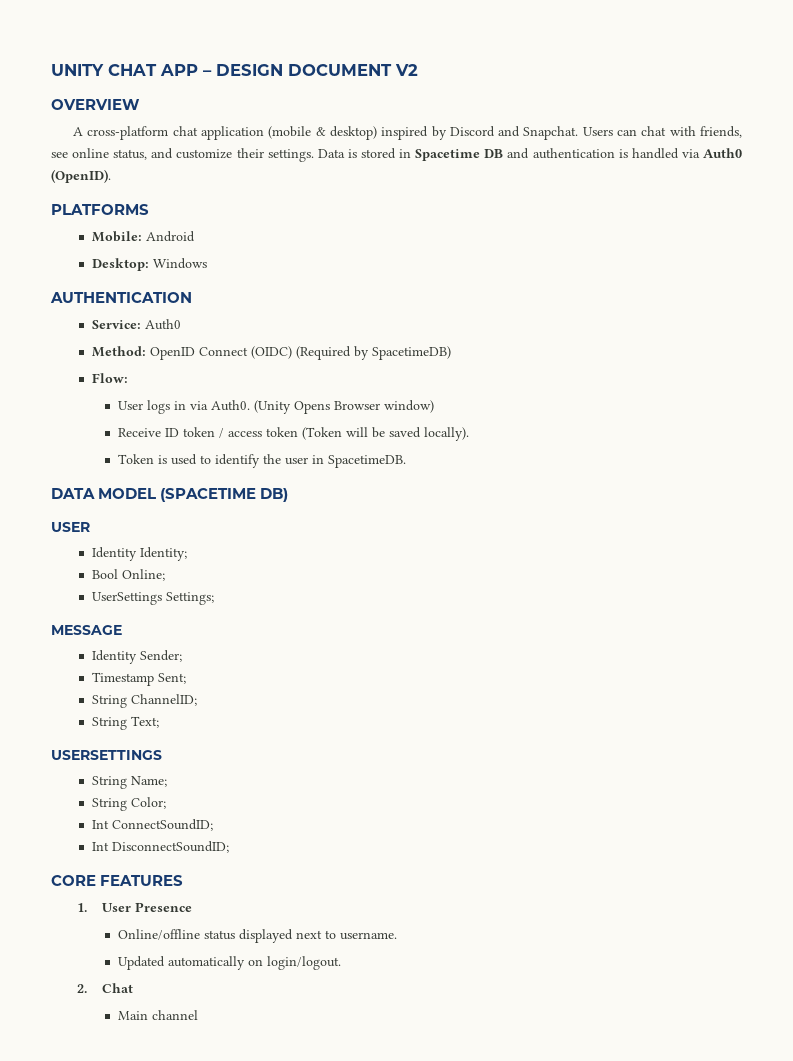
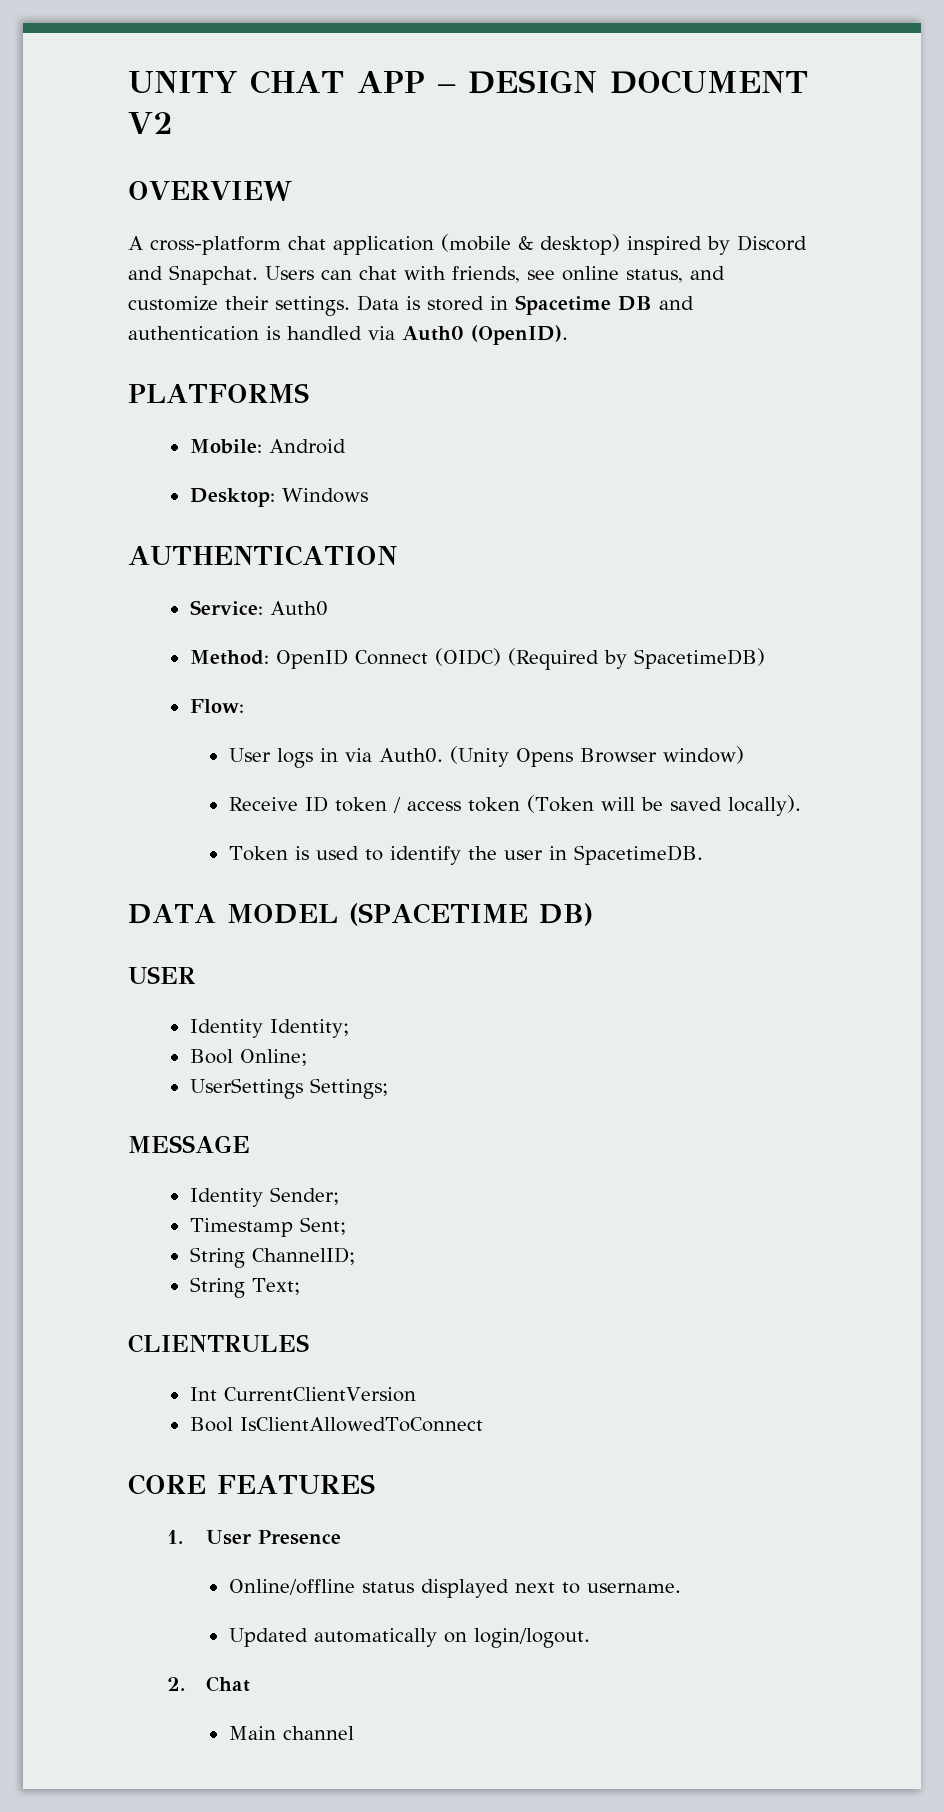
- USERSETTINGS
- String Name;
- String Color;
- Int ConnectSoundID;
- Int DisconnectSoundID;
+ CLIENTRULES
+ Int CurrentClientVersion
+ Bool IsClientAllowedToConnect

